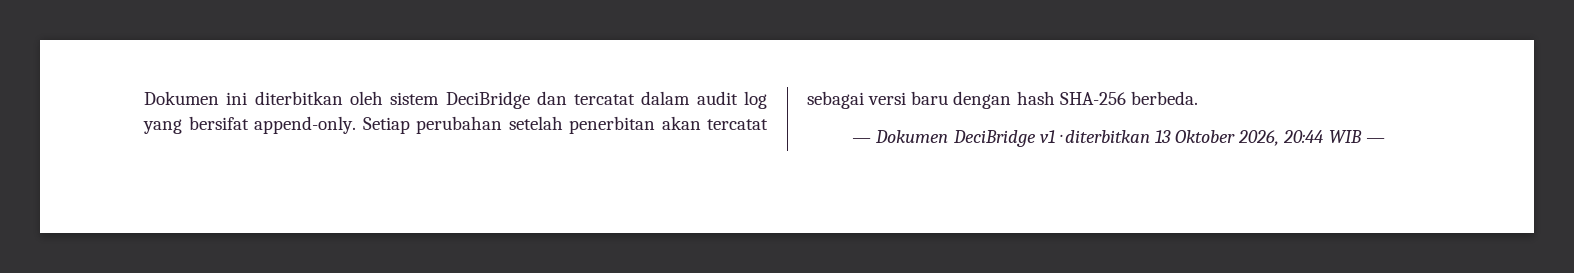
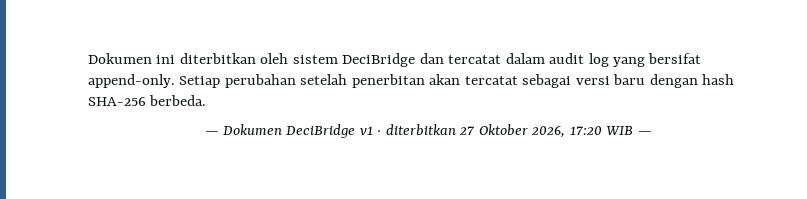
- — Dokumen DeciBridge v1 · diterbitkan 13 Oktober 2026, 20:44 WIB —
+ — Dokumen DeciBridge v1 · diterbitkan 27 Oktober 2026, 17:20 WIB —

